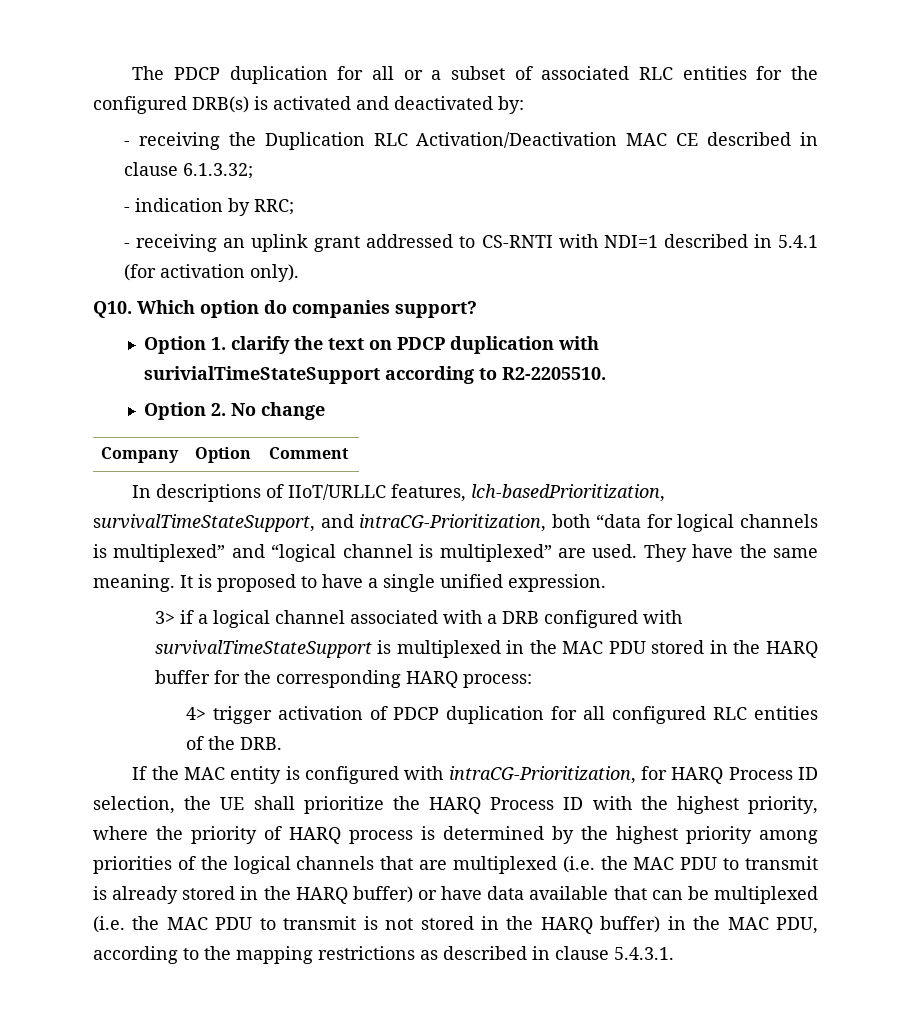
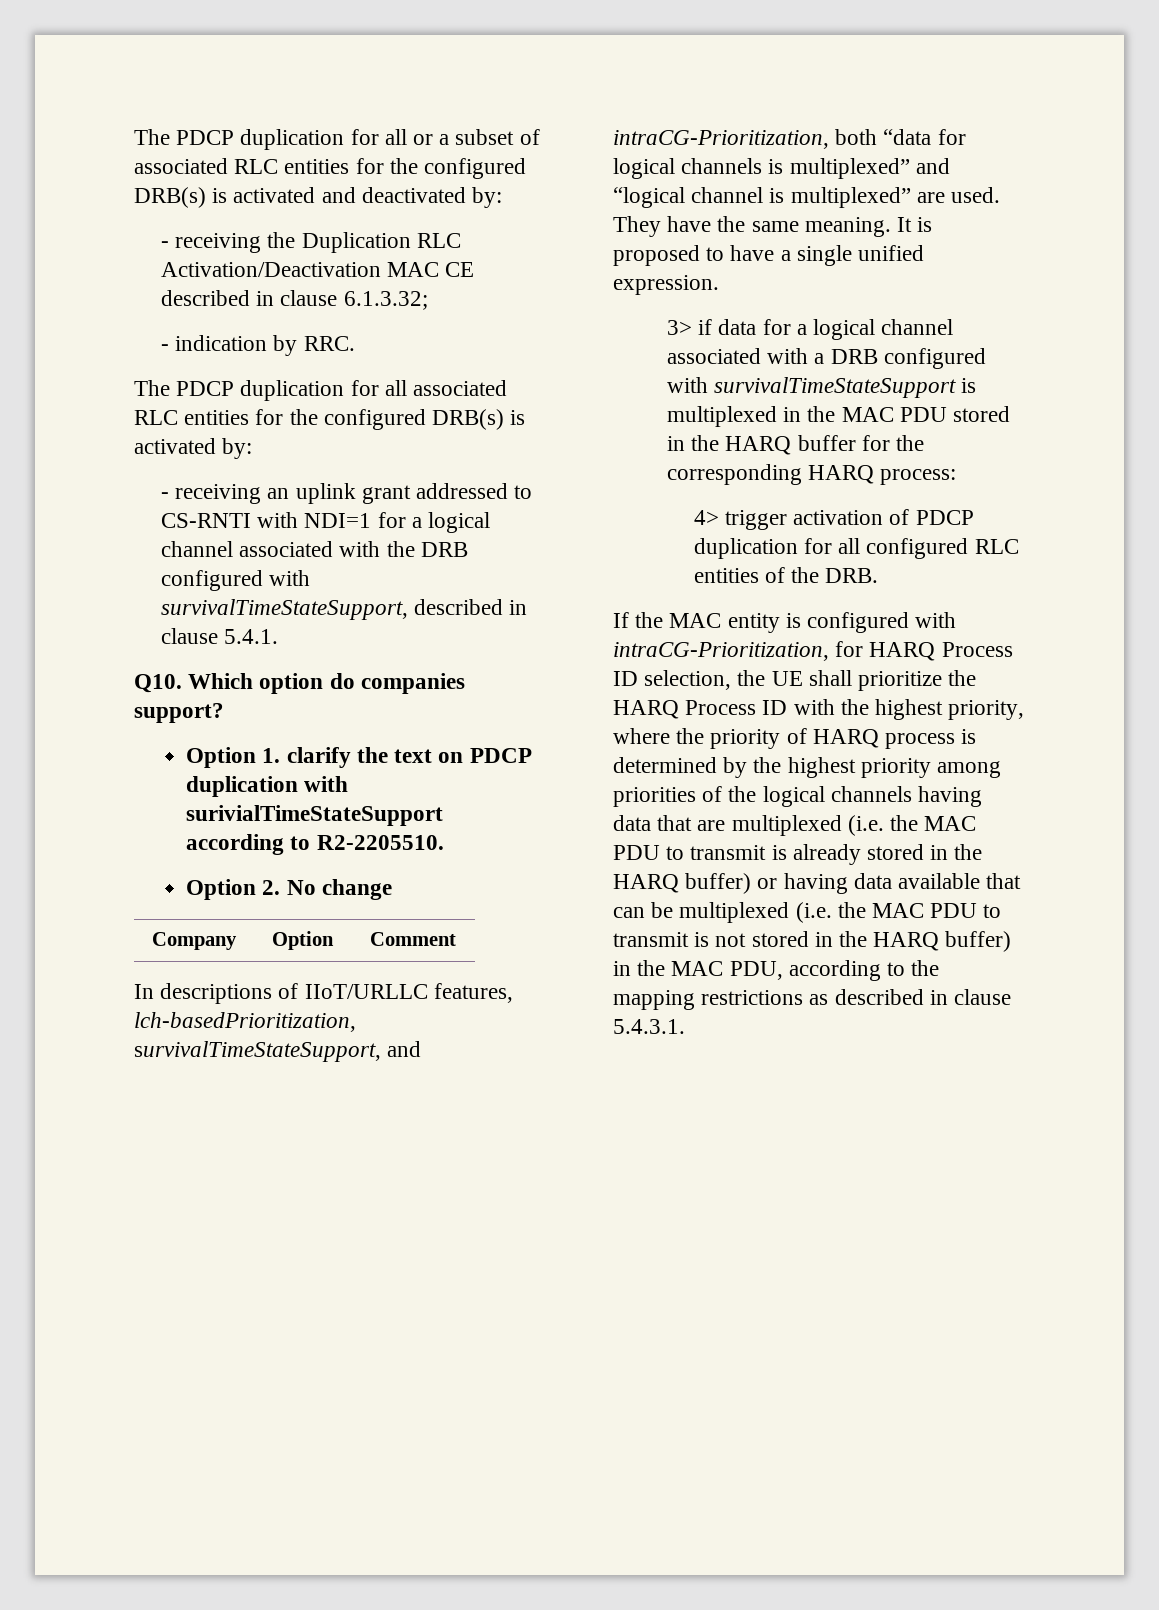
- - indication by RRC;
+ - indication by RRC.
+ The PDCP duplication for all associated RLC entities for the configured DRB(s) is activated by:
- - receiving an uplink grant addressed to CS-RNTI with NDI=1 described in 5.4.1 (for activation only).
+ - receiving an uplink grant addressed to CS-RNTI with NDI=1 for a logical channel associated with the DRB configured with survivalTimeStateSupport, described in clause 5.4.1.
- 3> if a logical channel associated with a DRB configured with survivalTimeStateSupport is multiplexed in the MAC PDU stored in the HARQ buffer for the corresponding HARQ process:
+ 3> if data for a logical channel associated with a DRB configured with survivalTimeStateSupport is multiplexed in the MAC PDU stored in the HARQ buffer for the corresponding HARQ process:
- If the MAC entity is configured with intraCG-Prioritization, for HARQ Process ID selection, the UE shall prioritize the HARQ Process ID with the highest priority, where the priority of HARQ process is determined by the highest priority among priorities of the logical channels that are multiplexed (i.e. the MAC PDU to transmit is already stored in the HARQ buffer) or have data available that can be multiplexed (i.e. the MAC PDU to transmit is not stored in the HARQ buffer) in the MAC PDU, according to the mapping restrictions as described in clause 5.4.3.1.
+ If the MAC entity is configured with intraCG-Prioritization, for HARQ Process ID selection, the UE shall prioritize the HARQ Process ID with the highest priority, where the priority of HARQ process is determined by the highest priority among priorities of the logical channels having data that are multiplexed (i.e. the MAC PDU to transmit is already stored in the HARQ buffer) or having data available that can be multiplexed (i.e. the MAC PDU to transmit is not stored in the HARQ buffer) in the MAC PDU, according to the mapping restrictions as described in clause 5.4.3.1.

